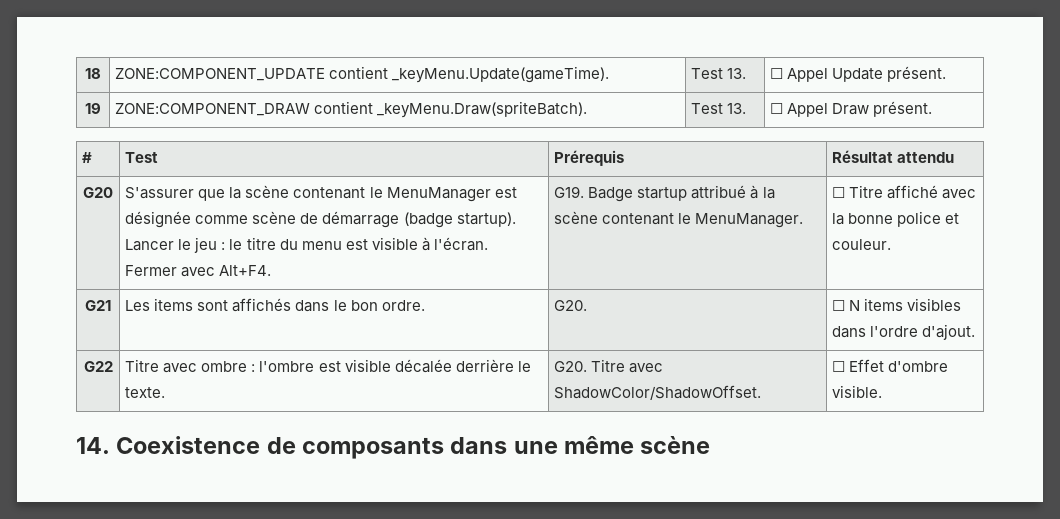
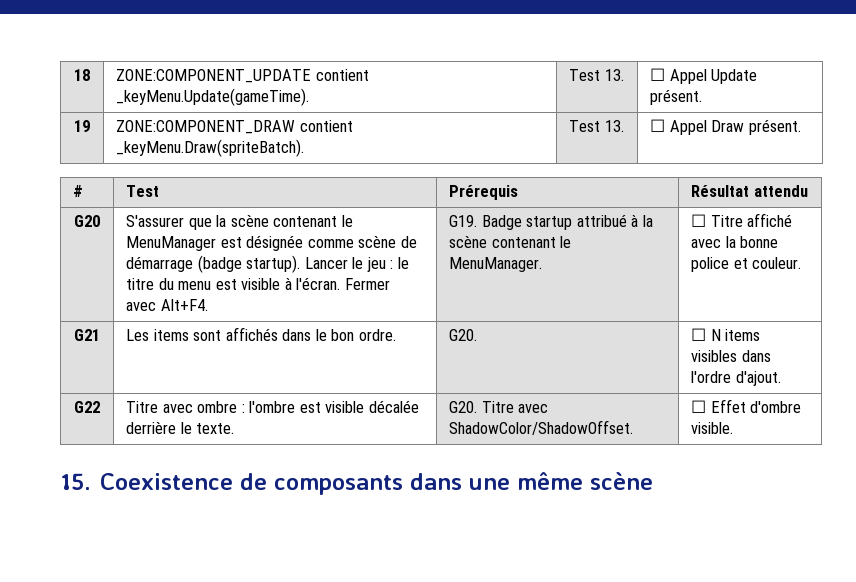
- 14. Coexistence de composants dans une même scène
+ 15. Coexistence de composants dans une même scène

